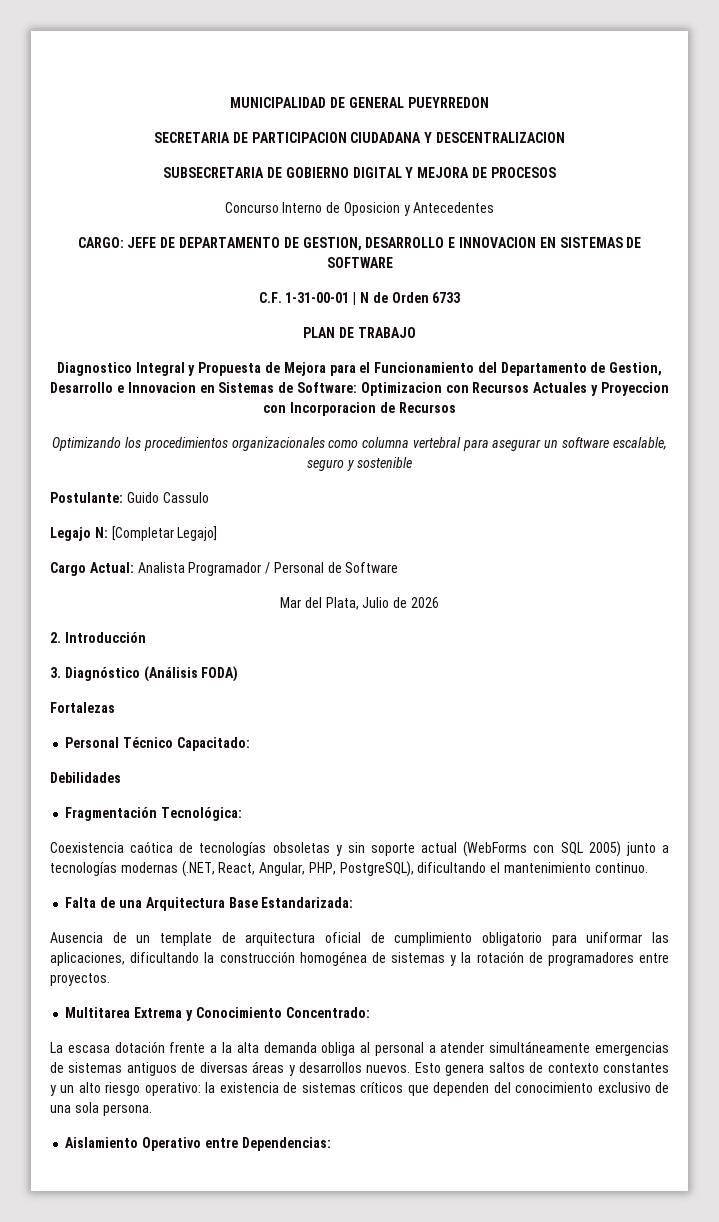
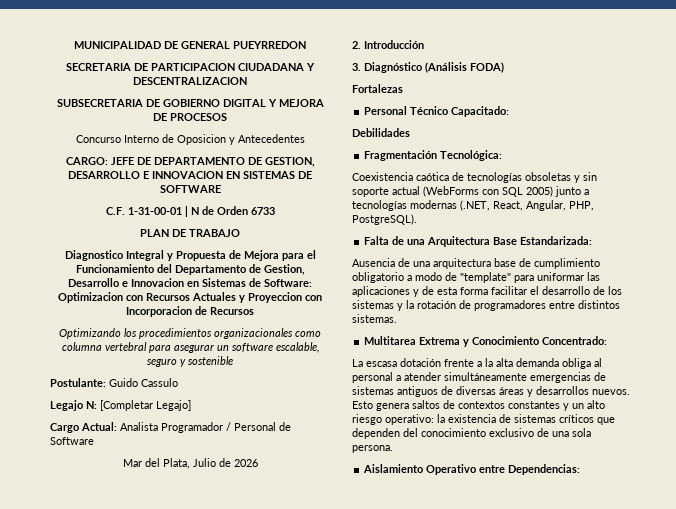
- Coexistencia caótica de tecnologías obsoletas y sin soporte actual (WebForms con SQL 2005) junto a tecnologías modernas (.NET, React, Angular, PHP, PostgreSQL), dificultando el mantenimiento continuo.
+ Coexistencia caótica de tecnologías obsoletas y sin soporte actual (WebForms con SQL 2005) junto a tecnologías modernas (.NET, React, Angular, PHP, PostgreSQL).
- Ausencia de un template de arquitectura oficial de cumplimiento obligatorio para uniformar las aplicaciones, dificultando la construcción homogénea de sistemas y la rotación de programadores entre proyectos.
+ Ausencia de una arquitectura base de cumplimiento obligatorio a modo de "template" para uniformar las aplicaciones y de esta forma facilitar el desarrollo de los sistemas y la rotación de programadores entre distintos sistemas.
- Esto genera saltos de contexto constantes y un alto riesgo operativo: la existencia de sistemas críticos que dependen del conocimiento exclusivo de una sola persona.
+ Esto genera saltos de contextos constantes y un alto riesgo operativo: la existencia de sistemas críticos que dependen del conocimiento exclusivo de una sola persona.

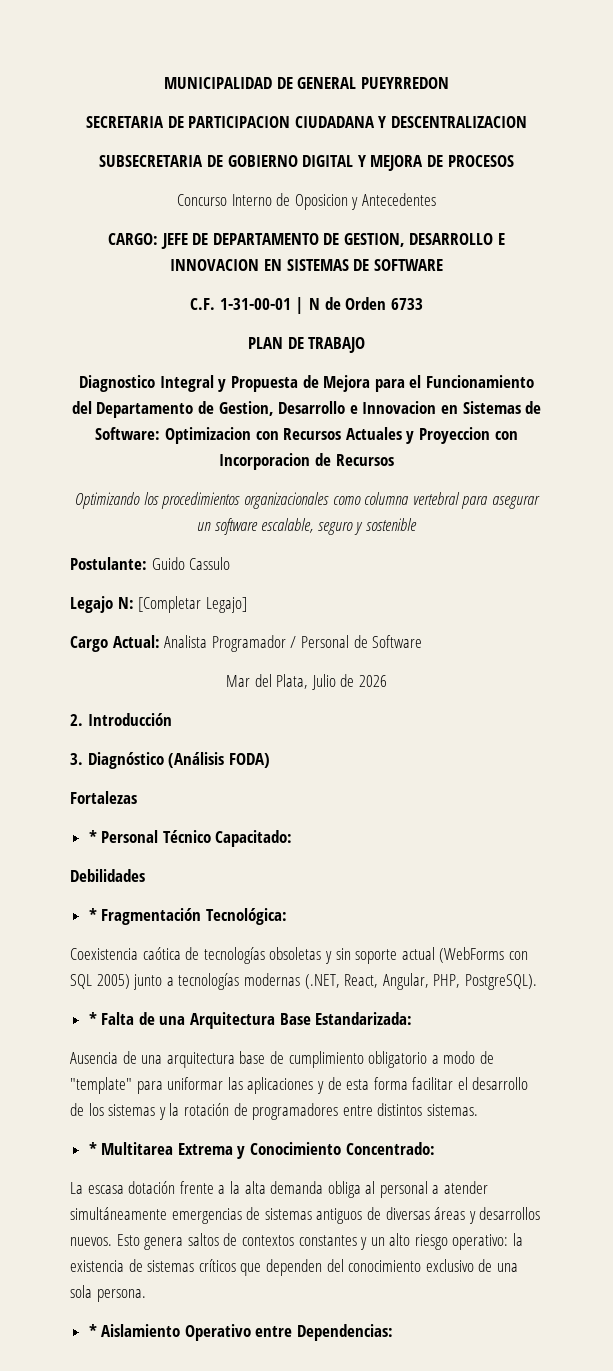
- Personal Técnico Capacitado:
+ * Personal Técnico Capacitado:
- Fragmentación Tecnológica:
+ * Fragmentación Tecnológica:
- Falta de una Arquitectura Base Estandarizada:
+ * Falta de una Arquitectura Base Estandarizada:
- Multitarea Extrema y Conocimiento Concentrado:
+ * Multitarea Extrema y Conocimiento Concentrado:
- Aislamiento Operativo entre Dependencias:
+ * Aislamiento Operativo entre Dependencias:

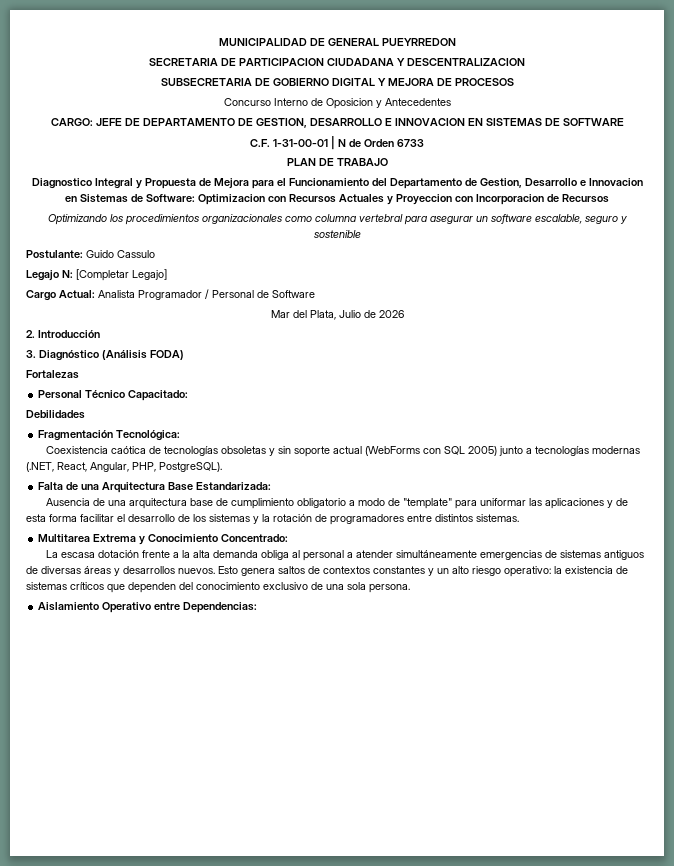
- * Personal Técnico Capacitado:
+ Personal Técnico Capacitado:
- * Fragmentación Tecnológica:
+ Fragmentación Tecnológica:
- * Falta de una Arquitectura Base Estandarizada:
+ Falta de una Arquitectura Base Estandarizada:
- * Multitarea Extrema y Conocimiento Concentrado:
+ Multitarea Extrema y Conocimiento Concentrado:
- * Aislamiento Operativo entre Dependencias:
+ Aislamiento Operativo entre Dependencias:

